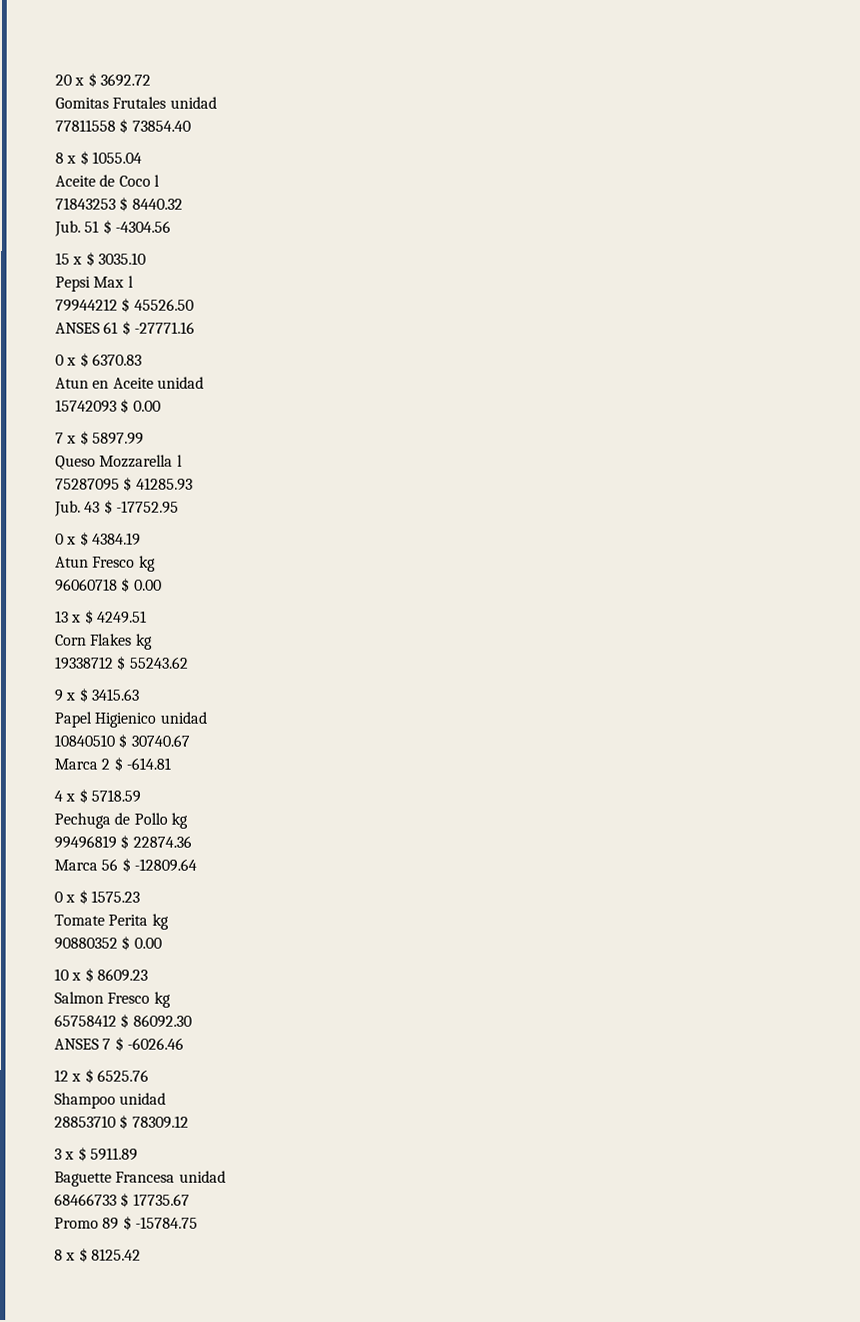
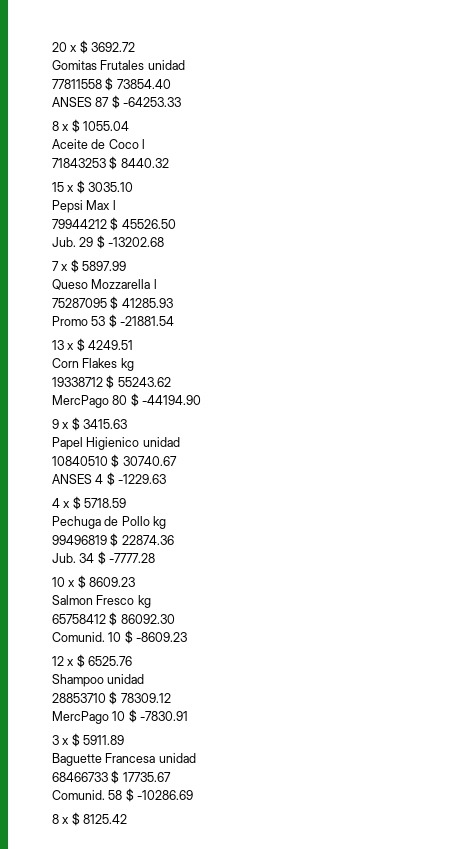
+ ANSES 87 $ -64253.33
- Jub. 51 $ -4304.56
- ANSES 61 $ -27771.16
- 0 x $ 6370.83
- Atun en Aceite unidad
- 15742093 $ 0.00
+ Jub. 29 $ -13202.68
- Jub. 43 $ -17752.95
- 0 x $ 4384.19
- Atun Fresco kg
- 96060718 $ 0.00
+ Promo 53 $ -21881.54
+ MercPago 80 $ -44194.90
- Marca 2 $ -614.81
+ ANSES 4 $ -1229.63
- Marca 56 $ -12809.64
- 0 x $ 1575.23
- Tomate Perita kg
- 90880352 $ 0.00
+ Jub. 34 $ -7777.28
- ANSES 7 $ -6026.46
+ Comunid. 10 $ -8609.23
+ MercPago 10 $ -7830.91
- Promo 89 $ -15784.75
+ Comunid. 58 $ -10286.69

